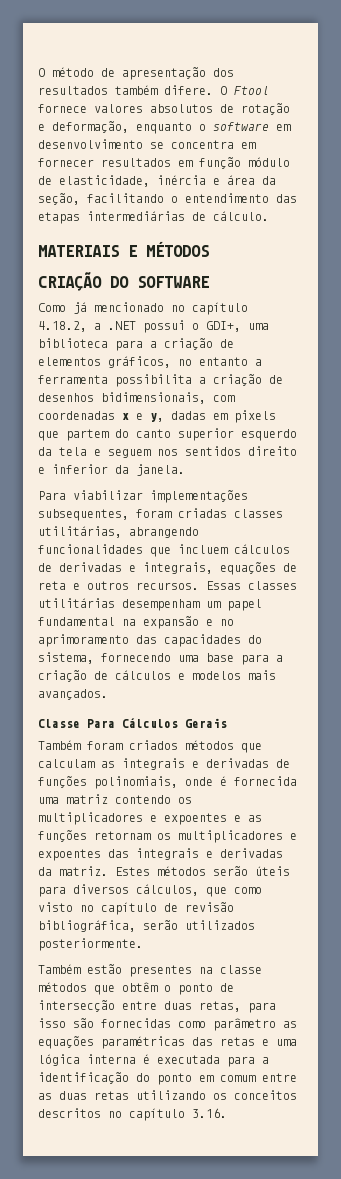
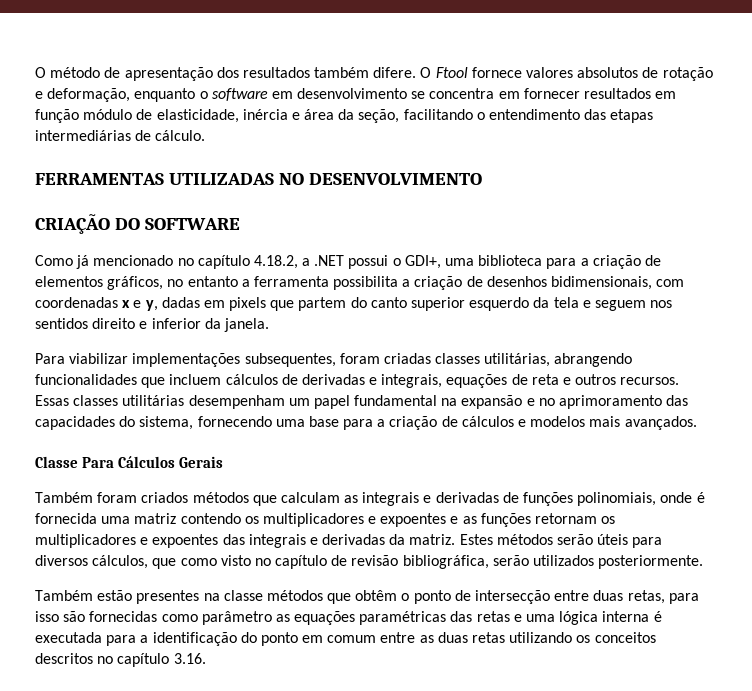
- MATERIAIS E MÉTODOS
+ FERRAMENTAS UTILIZADAS NO DESENVOLVIMENTO

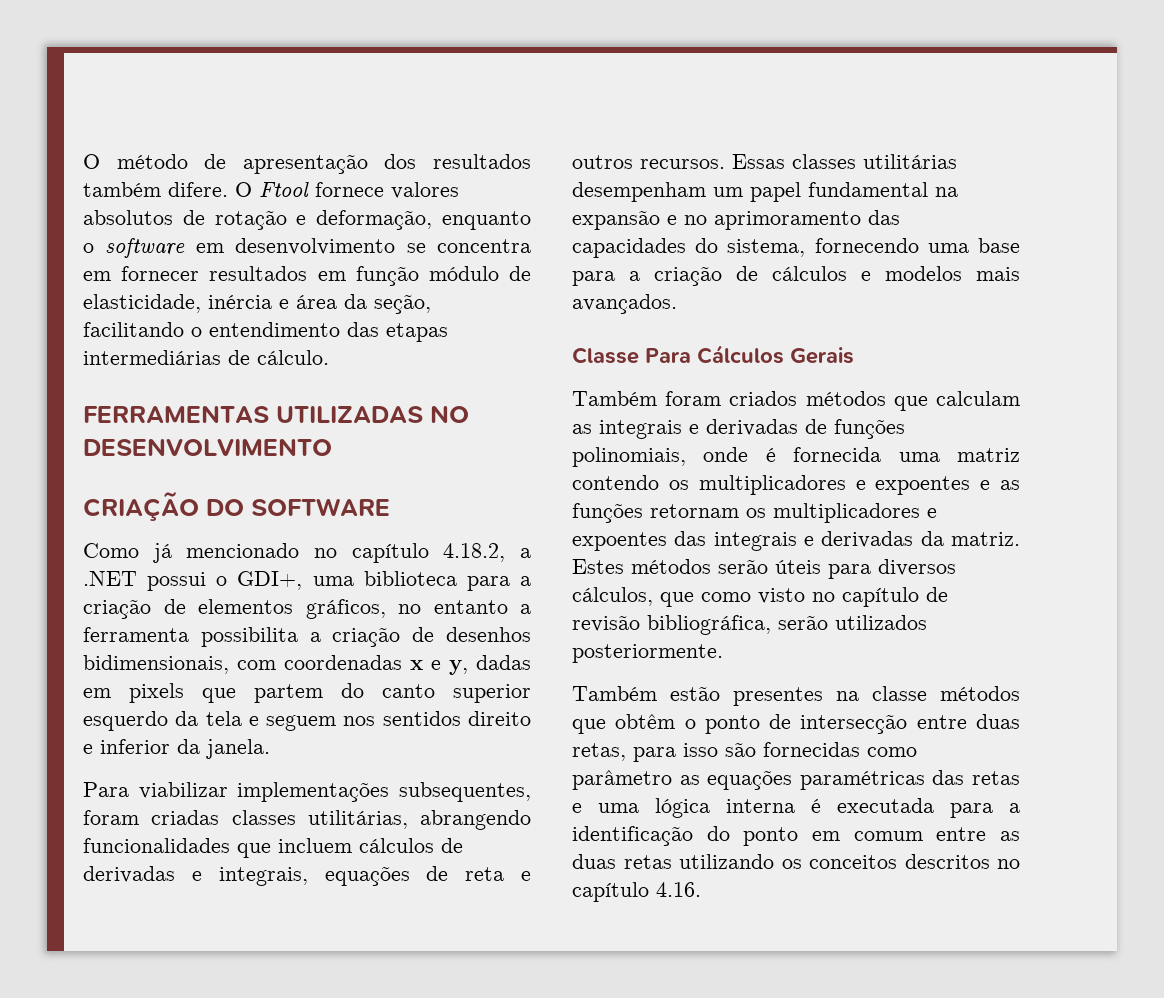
- Também estão presentes na classe métodos que obtêm o ponto de intersecção entre duas retas, para isso são fornecidas como parâmetro as equações paramétricas das retas e uma lógica interna é executada para a identificação do ponto em comum entre as duas retas utilizando os conceitos descritos no capítulo 3.16.
+ Também estão presentes na classe métodos que obtêm o ponto de intersecção entre duas retas, para isso são fornecidas como parâmetro as equações paramétricas das retas e uma lógica interna é executada para a identificação do ponto em comum entre as duas retas utilizando os conceitos descritos no capítulo 4.16.

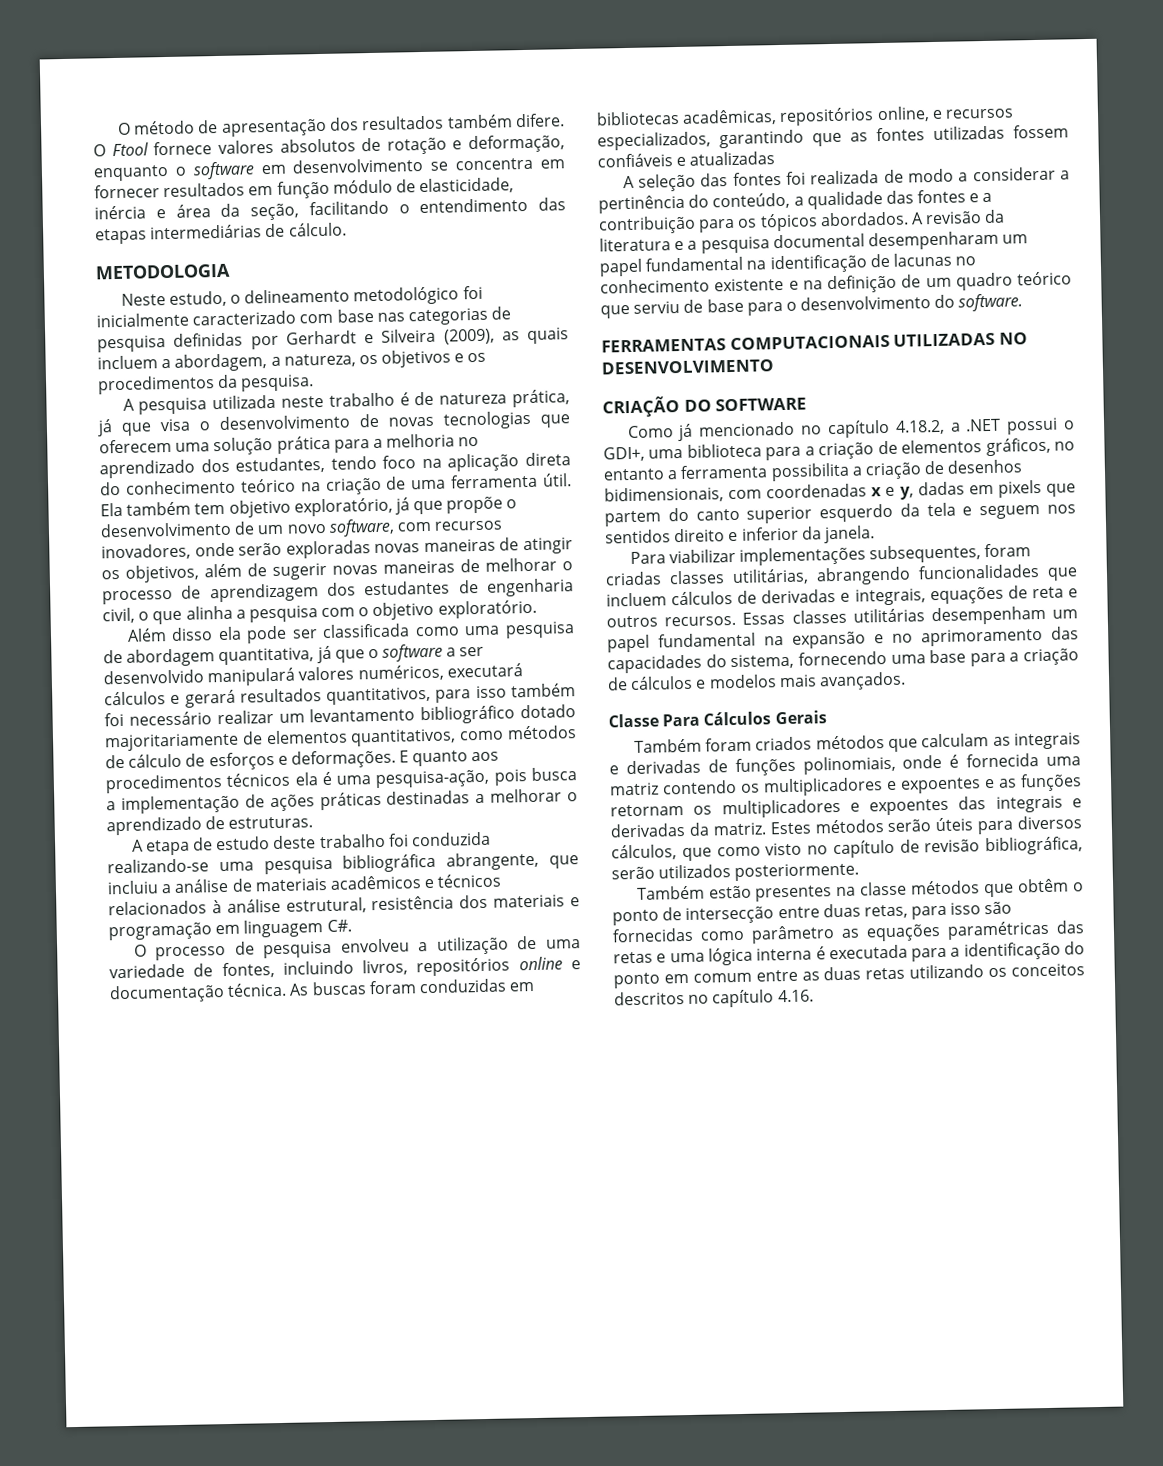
+ METODOLOGIA
+ Neste estudo, o delineamento metodológico foi inicialmente caracterizado com base nas categorias de pesquisa definidas por Gerhardt e Silveira (2009), as quais incluem a abordagem, a natureza, os objetivos e os procedimentos da pesquisa.
+ A pesquisa utilizada neste trabalho é de natureza prática, já que visa o desenvolvimento de novas tecnologias que oferecem uma solução prática para a melhoria no aprendizado dos estudantes, tendo foco na aplicação direta do conhecimento teórico na criação de uma ferramenta útil. Ela também tem objetivo exploratório, já que propõe o desenvolvimento de um novo software, com recursos inovadores, onde serão exploradas novas maneiras de atingir os objetivos, além de sugerir novas maneiras de melhorar o processo de aprendizagem dos estudantes de engenharia civil, o que alinha a pesquisa com o objetivo exploratório.
+ Além disso ela pode ser classificada como uma pesquisa de abordagem quantitativa, já que o software a ser desenvolvido manipulará valores numéricos, executará cálculos e gerará resultados quantitativos, para isso também foi necessário realizar um levantamento bibliográfico dotado majoritariamente de elementos quantitativos, como métodos de cálculo de esforços e deformações. E quanto aos procedimentos técnicos ela é uma pesquisa-ação, pois busca a implementação de ações práticas destinadas a melhorar o aprendizado de estruturas.
+ A etapa de estudo deste trabalho foi conduzida realizando-se uma pesquisa bibliográfica abrangente, que incluiu a análise de materiais acadêmicos e técnicos relacionados à análise estrutural, resistência dos materiais e programação em linguagem C#.
+ O processo de pesquisa envolveu a utilização de uma variedade de fontes, incluindo livros, repositórios online e documentação técnica. As buscas foram conduzidas em bibliotecas acadêmicas, repositórios online, e recursos especializados, garantindo que as fontes utilizadas fossem confiáveis e atualizadas
+ A seleção das fontes foi realizada de modo a considerar a pertinência do conteúdo, a qualidade das fontes e a contribuição para os tópicos abordados. A revisão da literatura e a pesquisa documental desempenharam um papel fundamental na identificação de lacunas no conhecimento existente e na definição de um quadro teórico que serviu de base para o desenvolvimento do software.
- FERRAMENTAS UTILIZADAS NO DESENVOLVIMENTO
+ FERRAMENTAS COMPUTACIONAIS UTILIZADAS NO DESENVOLVIMENTO

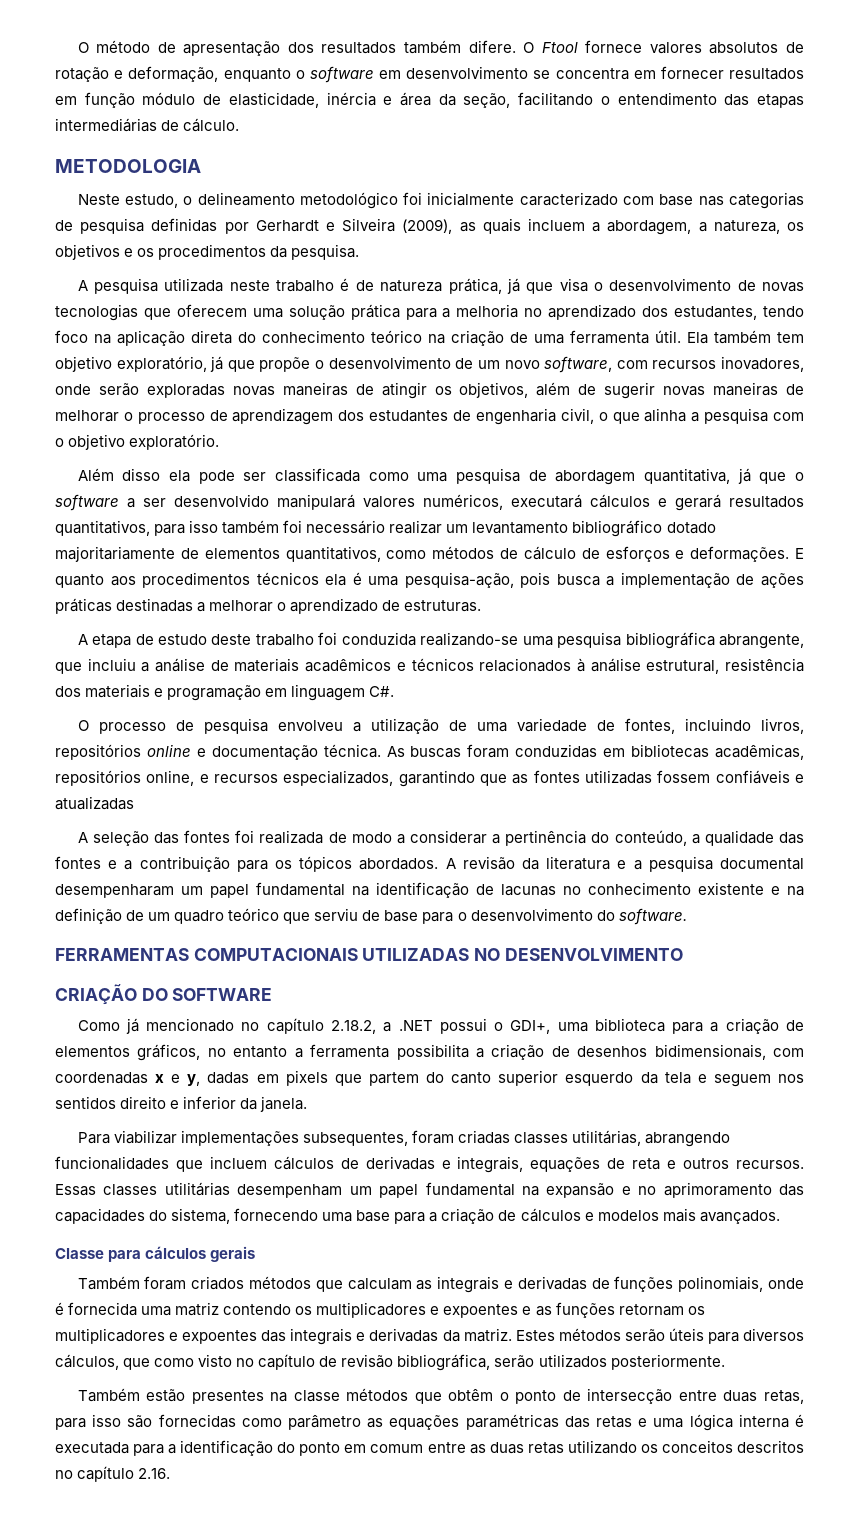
- Como já mencionado no capítulo 4.18.2, a .NET possui o GDI+, uma biblioteca para a criação de elementos gráficos, no entanto a ferramenta possibilita a criação de desenhos bidimensionais, com coordenadas x e y, dadas em pixels que partem do canto superior esquerdo da tela e seguem nos sentidos direito e inferior da janela.
+ Como já mencionado no capítulo 2.18.2, a .NET possui o GDI+, uma biblioteca para a criação de elementos gráficos, no entanto a ferramenta possibilita a criação de desenhos bidimensionais, com coordenadas x e y, dadas em pixels que partem do canto superior esquerdo da tela e seguem nos sentidos direito e inferior da janela.
- Classe Para Cálculos Gerais
+ Classe para cálculos gerais
- Também estão presentes na classe métodos que obtêm o ponto de intersecção entre duas retas, para isso são fornecidas como parâmetro as equações paramétricas das retas e uma lógica interna é executada para a identificação do ponto em comum entre as duas retas utilizando os conceitos descritos no capítulo 4.16.
+ Também estão presentes na classe métodos que obtêm o ponto de intersecção entre duas retas, para isso são fornecidas como parâmetro as equações paramétricas das retas e uma lógica interna é executada para a identificação do ponto em comum entre as duas retas utilizando os conceitos descritos no capítulo 2.16.

